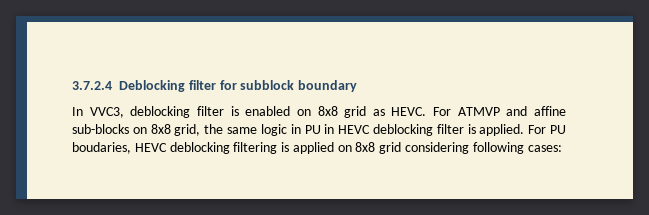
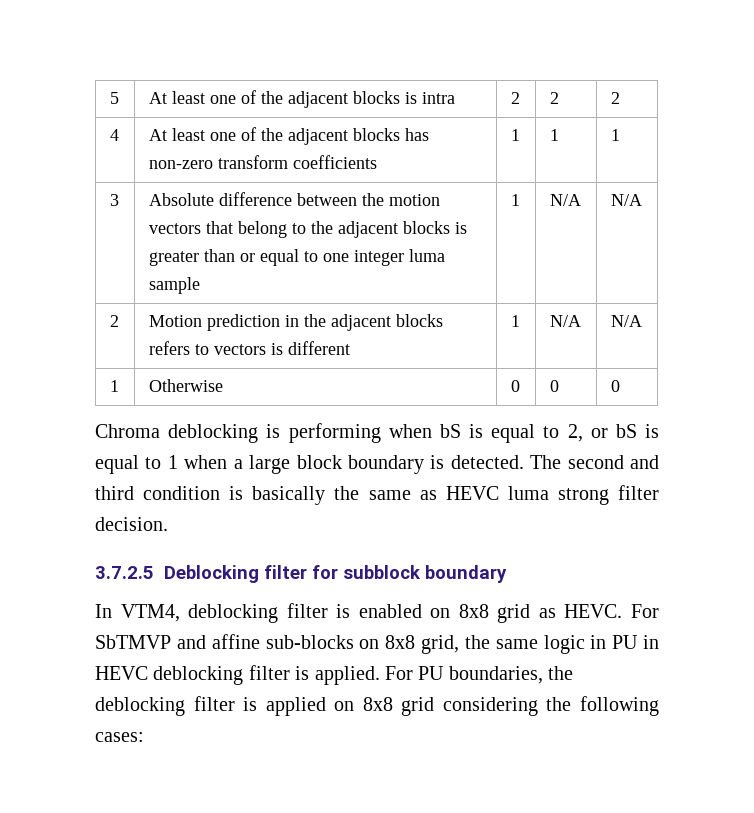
- 3.7.2.4 Deblocking filter for subblock boundary
+ 5 | At least one of the adjacent blocks is intra | 2 | 2 | 2
+ 4 | At least one of the adjacent blocks has non-zero transform coefficients | 1 | 1 | 1
+ 3 | Absolute difference between the motion vectors that belong to the adjacent blocks is greater than or equal to one integer luma sample | 1 | N/A | N/A
+ 2 | Motion prediction in the adjacent blocks refers to vectors is different | 1 | N/A | N/A
+ 1 | Otherwise | 0 | 0 | 0
+ Chroma deblocking is performing when bS is equal to 2, or bS is equal to 1 when a large block boundary is detected. The second and third condition is basically the same as HEVC luma strong filter decision.
+ 3.7.2.5 Deblocking filter for subblock boundary
- In VVC3, deblocking filter is enabled on 8x8 grid as HEVC.
+ In VTM4, deblocking filter is enabled on 8x8 grid as HEVC.
- For ATMVP and affine sub-blocks on 8x8 grid, the same logic in PU in HEVC deblocking filter is applied.
+ For SbTMVP and affine sub-blocks on 8x8 grid, the same logic in PU in HEVC deblocking filter is applied.
- For PU boudaries, HEVC deblocking filtering is applied on 8x8 grid considering following cases:
+ For PU boundaries, the deblocking filter is applied on 8x8 grid considering the following cases:

